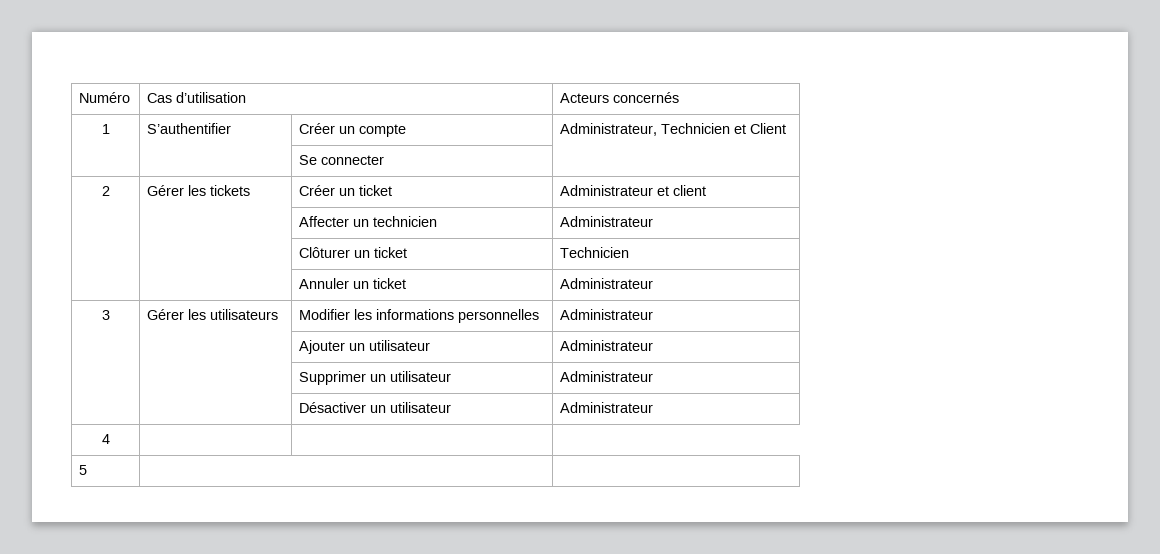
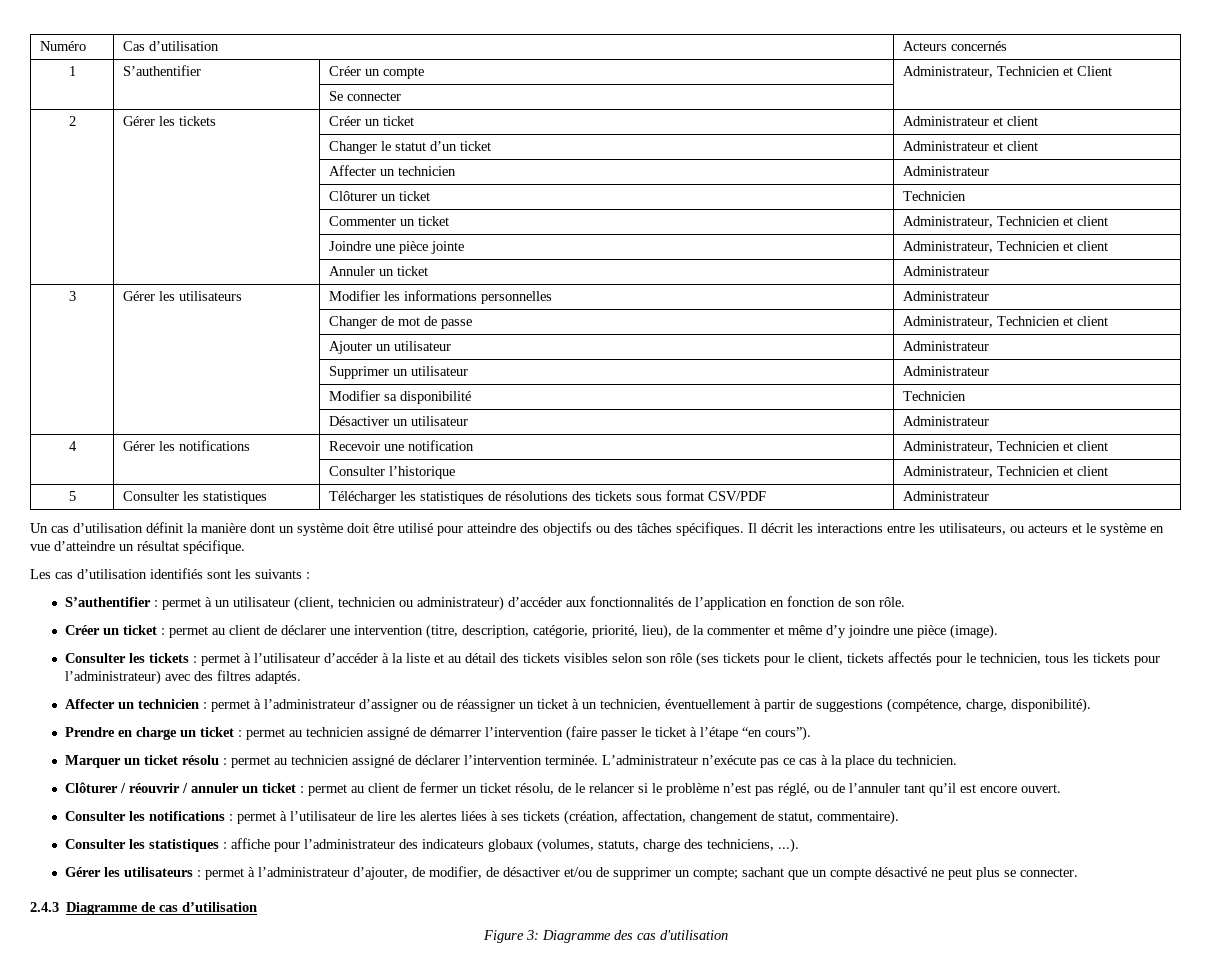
+ | | Changer le statut d’un ticket | Administrateur et client
+ | | Commenter un ticket | Administrateur, Technicien et client
+ | | Joindre une pièce jointe | Administrateur, Technicien et client
+ | | Changer de mot de passe | Administrateur, Technicien et client
+ | | Modifier sa disponibilité | Technicien
- 4 | |
- 5 | |
+ 4 | Gérer les notifications | Recevoir une notification | Administrateur, Technicien et client
+ | | Consulter l’historique | Administrateur, Technicien et client
+ 5 | Consulter les statistiques | Télécharger les statistiques de résolutions des tickets sous format CSV/PDF | Administrateur
+ Un cas d’utilisation définit la manière dont un système doit être utilisé pour atteindre des objectifs ou des tâches spécifiques. Il décrit les interactions entre les utilisateurs, ou acteurs et le système en vue d’atteindre un résultat spécifique.
+ Les cas d’utilisation identifiés sont les suivants :
+ S’authentifier : permet à un utilisateur (client, technicien ou administrateur) d’accéder aux fonctionnalités de l’application en fonction de son rôle.
+ Créer un ticket : permet au client de déclarer une intervention (titre, description, catégorie, priorité, lieu), de la commenter et même d’y joindre une pièce (image).
+ Consulter les tickets : permet à l’utilisateur d’accéder à la liste et au détail des tickets visibles selon son rôle (ses tickets pour le client, tickets affectés pour le technicien, tous les tickets pour l’administrateur) avec des filtres adaptés.
+ Affecter un technicien : permet à l’administrateur d’assigner ou de réassigner un ticket à un technicien, éventuellement à partir de suggestions (compétence, charge, disponibilité).
+ Prendre en charge un ticket : permet au technicien assigné de démarrer l’intervention (faire passer le ticket à l’étape “en cours”).
+ Marquer un ticket résolu : permet au technicien assigné de déclarer l’intervention terminée. L’administrateur n’exécute pas ce cas à la place du technicien.
+ Clôturer / réouvrir / annuler un ticket : permet au client de fermer un ticket résolu, de le relancer si le problème n’est pas réglé, ou de l’annuler tant qu’il est encore ouvert.
+ Consulter les notifications : permet à l’utilisateur de lire les alertes liées à ses tickets (création, affectation, changement de statut, commentaire).
+ Consulter les statistiques : affiche pour l’administrateur des indicateurs globaux (volumes, statuts, charge des techniciens, ...).
+ Gérer les utilisateurs : permet à l’administrateur d’ajouter, de modifier, de désactiver et/ou de supprimer un compte; sachant que un compte désactivé ne peut plus se connecter.
+ 2.4.3 Diagramme de cas d’utilisation
+ Figure 3: Diagramme des cas d'utilisation

